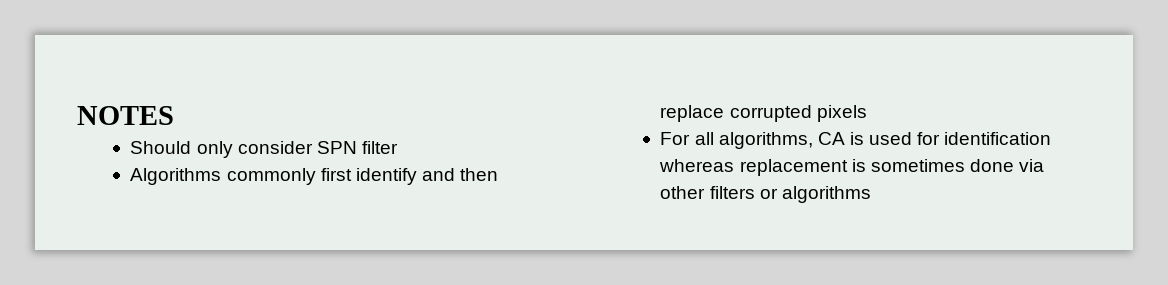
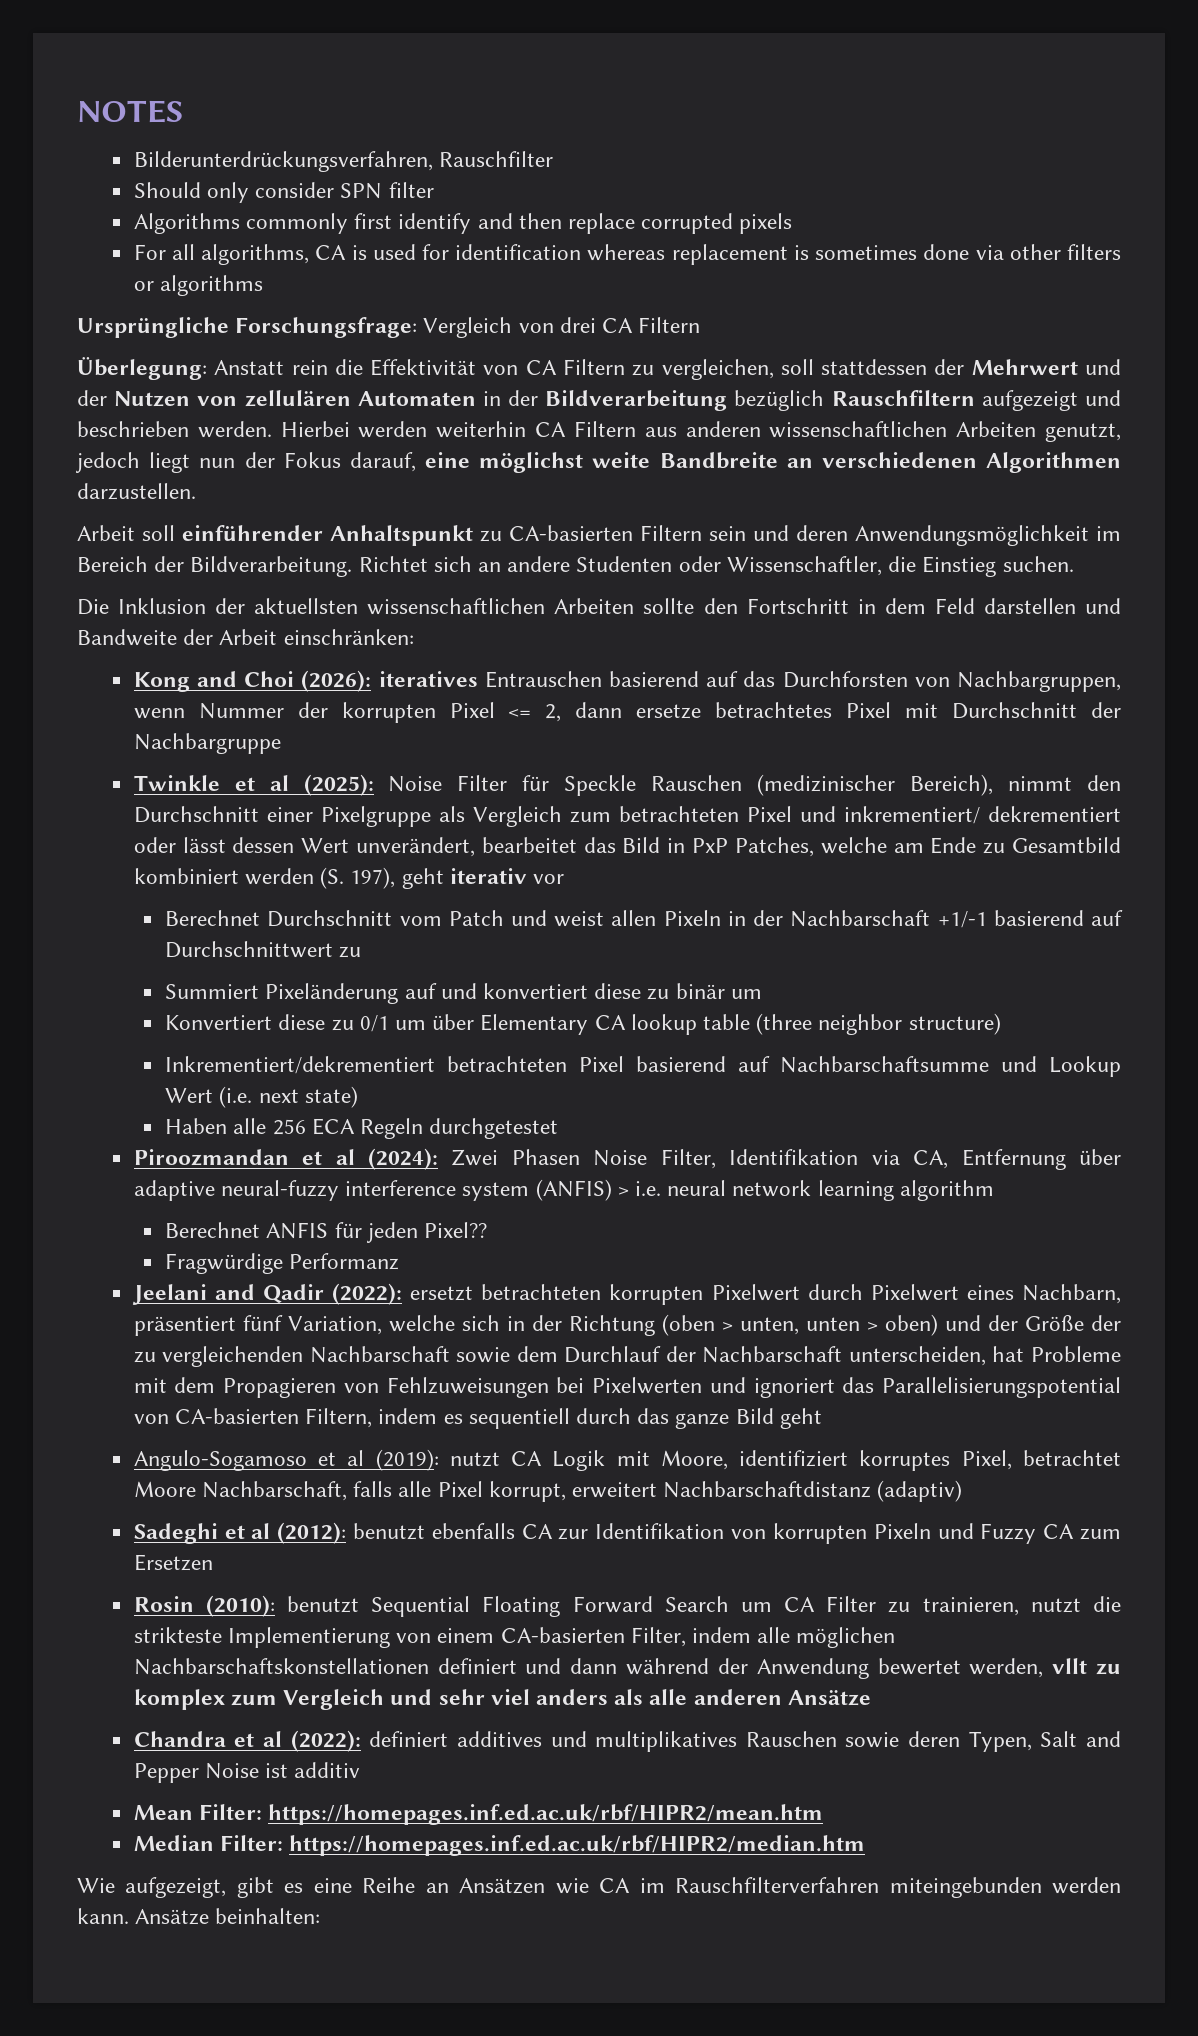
+ Bilderunterdrückungsverfahren, Rauschfilter
+ Ursprüngliche Forschungsfrage: Vergleich von drei CA Filtern
+ Überlegung: Anstatt rein die Effektivität von CA Filtern zu vergleichen, soll stattdessen der Mehrwert und der Nutzen von zellulären Automaten in der Bildverarbeitung bezüglich Rauschfiltern aufgezeigt und beschrieben werden. Hierbei werden weiterhin CA Filtern aus anderen wissenschaftlichen Arbeiten genutzt, jedoch liegt nun der Fokus darauf, eine möglichst weite Bandbreite an verschiedenen Algorithmen darzustellen.
+ Arbeit soll einführender Anhaltspunkt zu CA-basierten Filtern sein und deren Anwendungsmöglichkeit im Bereich der Bildverarbeitung. Richtet sich an andere Studenten oder Wissenschaftler, die Einstieg suchen.
+ Die Inklusion der aktuellsten wissenschaftlichen Arbeiten sollte den Fortschritt in dem Feld darstellen und Bandweite der Arbeit einschränken:
+ Kong and Choi (2026): iteratives Entrauschen basierend auf das Durchforsten von Nachbargruppen, wenn Nummer der korrupten Pixel <= 2, dann ersetze betrachtetes Pixel mit Durchschnitt der Nachbargruppe
+ Twinkle et al (2025): Noise Filter für Speckle Rauschen (medizinischer Bereich), nimmt den Durchschnitt einer Pixelgruppe als Vergleich zum betrachteten Pixel und inkrementiert/ dekrementiert oder lässt dessen Wert unverändert, bearbeitet das Bild in PxP Patches, welche am Ende zu Gesamtbild kombiniert werden (S. 197), geht iterativ vor
+ Berechnet Durchschnitt vom Patch und weist allen Pixeln in der Nachbarschaft +1/-1 basierend auf Durchschnittwert zu
+ Summiert Pixeländerung auf und konvertiert diese zu binär um
+ Konvertiert diese zu 0/1 um über Elementary CA lookup table (three neighbor structure)
+ Inkrementiert/dekrementiert betrachteten Pixel basierend auf Nachbarschaftsumme und Lookup Wert (i.e. next state)
+ Haben alle 256 ECA Regeln durchgetestet
+ Piroozmandan et al (2024): Zwei Phasen Noise Filter, Identifikation via CA, Entfernung über adaptive neural-fuzzy interference system (ANFIS) > i.e. neural network learning algorithm
+ Berechnet ANFIS für jeden Pixel??
+ Fragwürdige Performanz
+ Jeelani and Qadir (2022): ersetzt betrachteten korrupten Pixelwert durch Pixelwert eines Nachbarn, präsentiert fünf Variation, welche sich in der Richtung (oben > unten, unten > oben) und der Größe der zu vergleichenden Nachbarschaft sowie dem Durchlauf der Nachbarschaft unterscheiden, hat Probleme mit dem Propagieren von Fehlzuweisungen bei Pixelwerten und ignoriert das Parallelisierungspotential von CA-basierten Filtern, indem es sequentiell durch das ganze Bild geht
+ Angulo-Sogamoso et al (2019): nutzt CA Logik mit Moore, identifiziert korruptes Pixel, betrachtet Moore Nachbarschaft, falls alle Pixel korrupt, erweitert Nachbarschaftdistanz (adaptiv)
+ Sadeghi et al (2012): benutzt ebenfalls CA zur Identifikation von korrupten Pixeln und Fuzzy CA zum Ersetzen
+ Rosin (2010): benutzt Sequential Floating Forward Search um CA Filter zu trainieren, nutzt die strikteste Implementierung von einem CA-basierten Filter, indem alle möglichen Nachbarschaftskonstellationen definiert und dann während der Anwendung bewertet werden, vllt zu komplex zum Vergleich und sehr viel anders als alle anderen Ansätze
+ Chandra et al (2022): definiert additives und multiplikatives Rauschen sowie deren Typen, Salt and Pepper Noise ist additiv
+ Mean Filter: https://homepages.inf.ed.ac.uk/rbf/HIPR2/mean.htm
+ Median Filter: https://homepages.inf.ed.ac.uk/rbf/HIPR2/median.htm
+ Wie aufgezeigt, gibt es eine Reihe an Ansätzen wie CA im Rauschfilterverfahren miteingebunden werden kann. Ansätze beinhalten:

